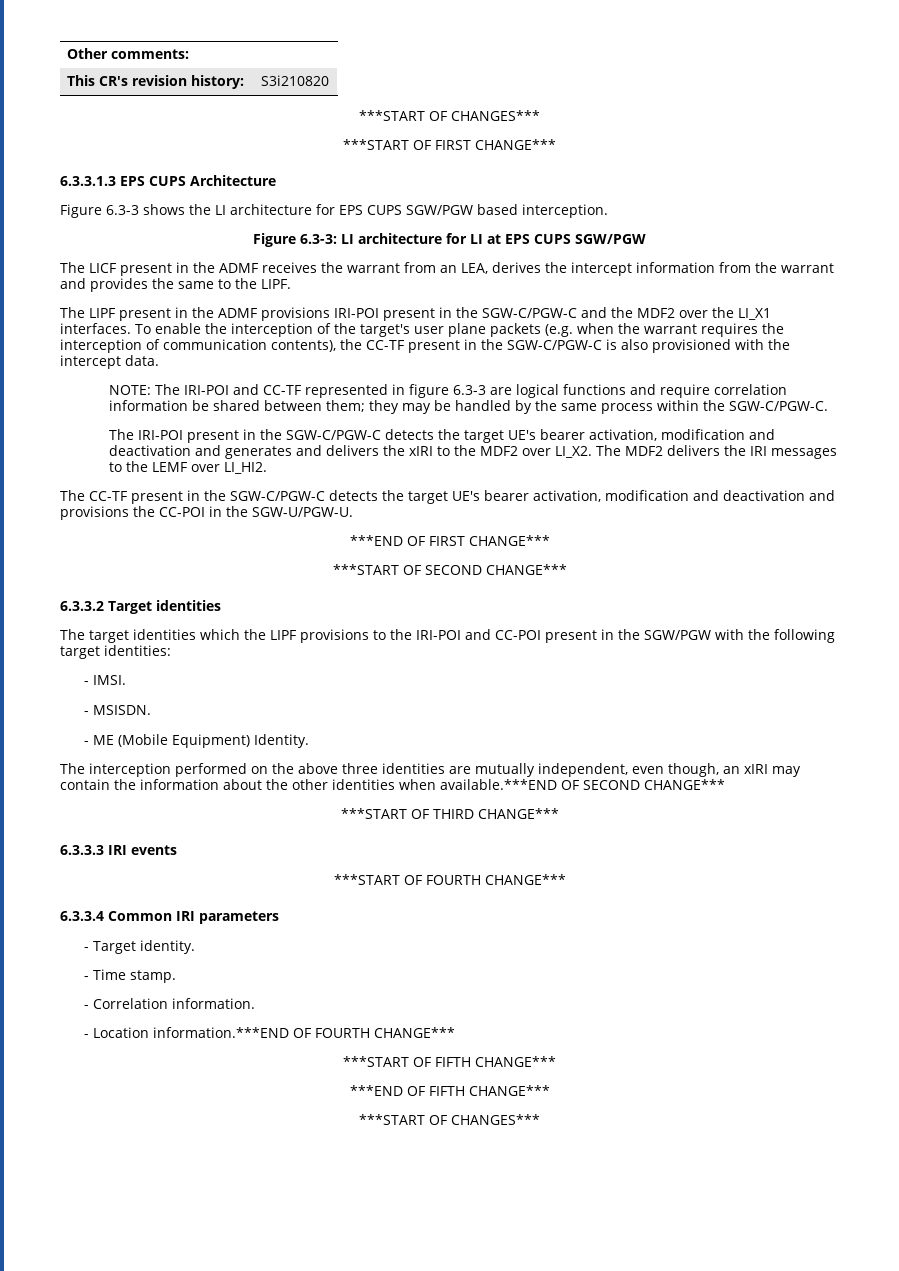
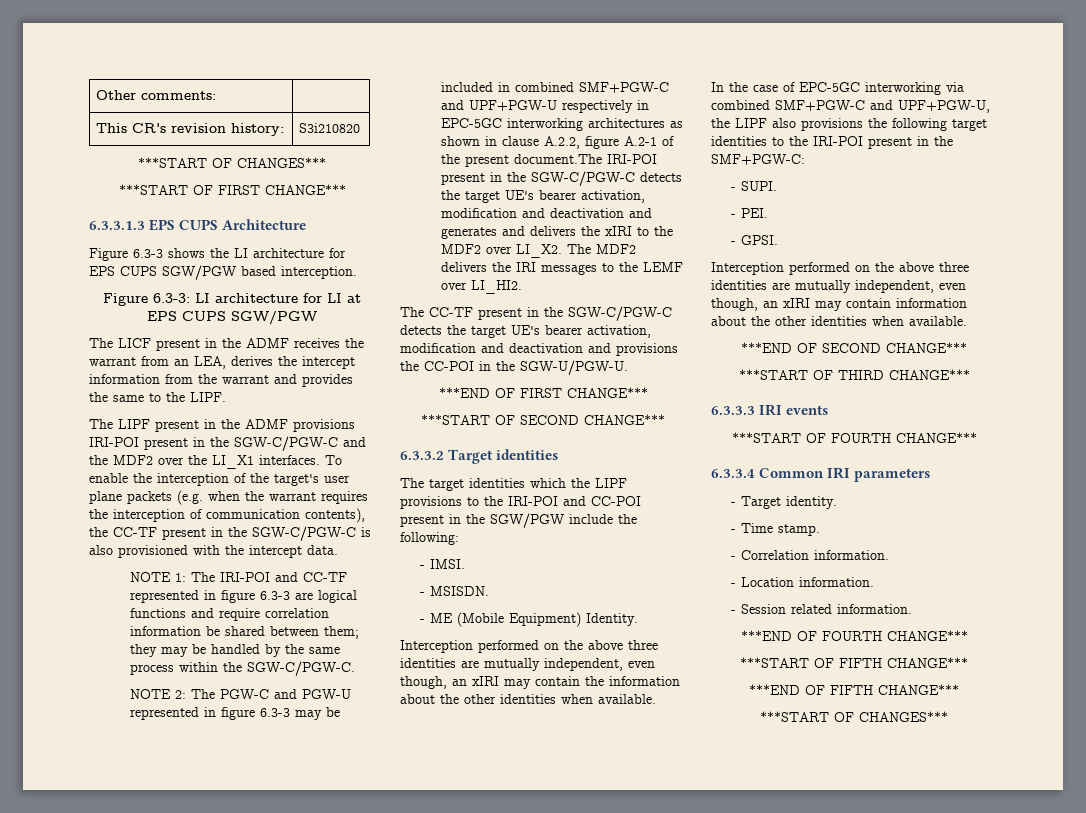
- NOTE: The IRI-POI and CC-TF represented in figure 6.3-3 are logical functions and require correlation information be shared between them; they may be handled by the same process within the SGW-C/PGW-C.
+ NOTE 1: The IRI-POI and CC-TF represented in figure 6.3-3 are logical functions and require correlation information be shared between them; they may be handled by the same process within the SGW-C/PGW-C.
- The IRI-POI present in the SGW-C/PGW-C detects the target UE's bearer activation, modification and deactivation and generates and delivers the xIRI to the MDF2 over LI_X2.
+ NOTE 2: The PGW-C and PGW-U represented in figure 6.3-3 may be included in combined SMF+PGW-C and UPF+PGW-U respectively in EPC-5GC interworking architectures as shown in clause A.2.2, figure A.2-1 of the present document.The IRI-POI present in the SGW-C/PGW-C detects the target UE's bearer activation, modification and deactivation and generates and delivers the xIRI to the MDF2 over LI_X2.
- The target identities which the LIPF provisions to the IRI-POI and CC-POI present in the SGW/PGW with the following target identities:
+ The target identities which the LIPF provisions to the IRI-POI and CC-POI present in the SGW/PGW include the following:
- The interception performed on the above three identities are mutually independent, even though, an xIRI may contain the information about the other identities when available.***END OF SECOND CHANGE***
+ Interception performed on the above three identities are mutually independent, even though, an xIRI may contain the information about the other identities when available.
+ In the case of EPC-5GC interworking via combined SMF+PGW-C and UPF+PGW-U, the LIPF also provisions the following target identities to the IRI-POI present in the SMF+PGW-C:
+ - SUPI.
+ - PEI.
+ - GPSI.
+ Interception performed on the above three identities are mutually independent, even though, an xIRI may contain information about the other identities when available.
+ ***END OF SECOND CHANGE***
- - Location information.***END OF FOURTH CHANGE***
+ - Location information.
+ - Session related information.
+ ***END OF FOURTH CHANGE***

